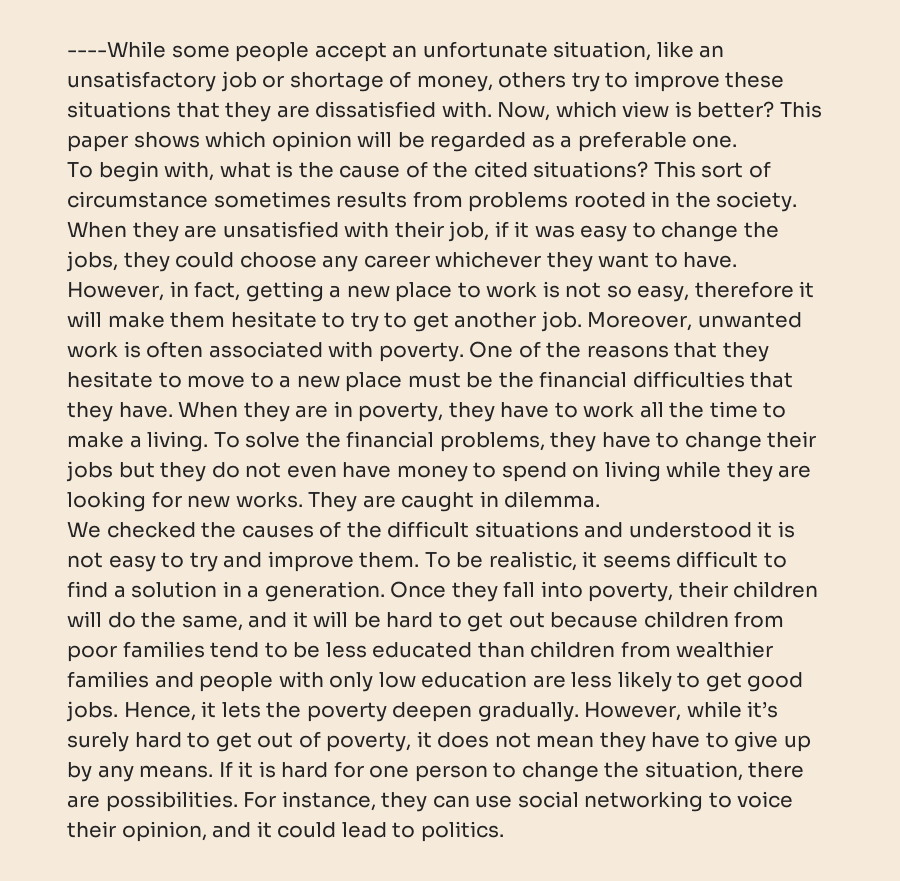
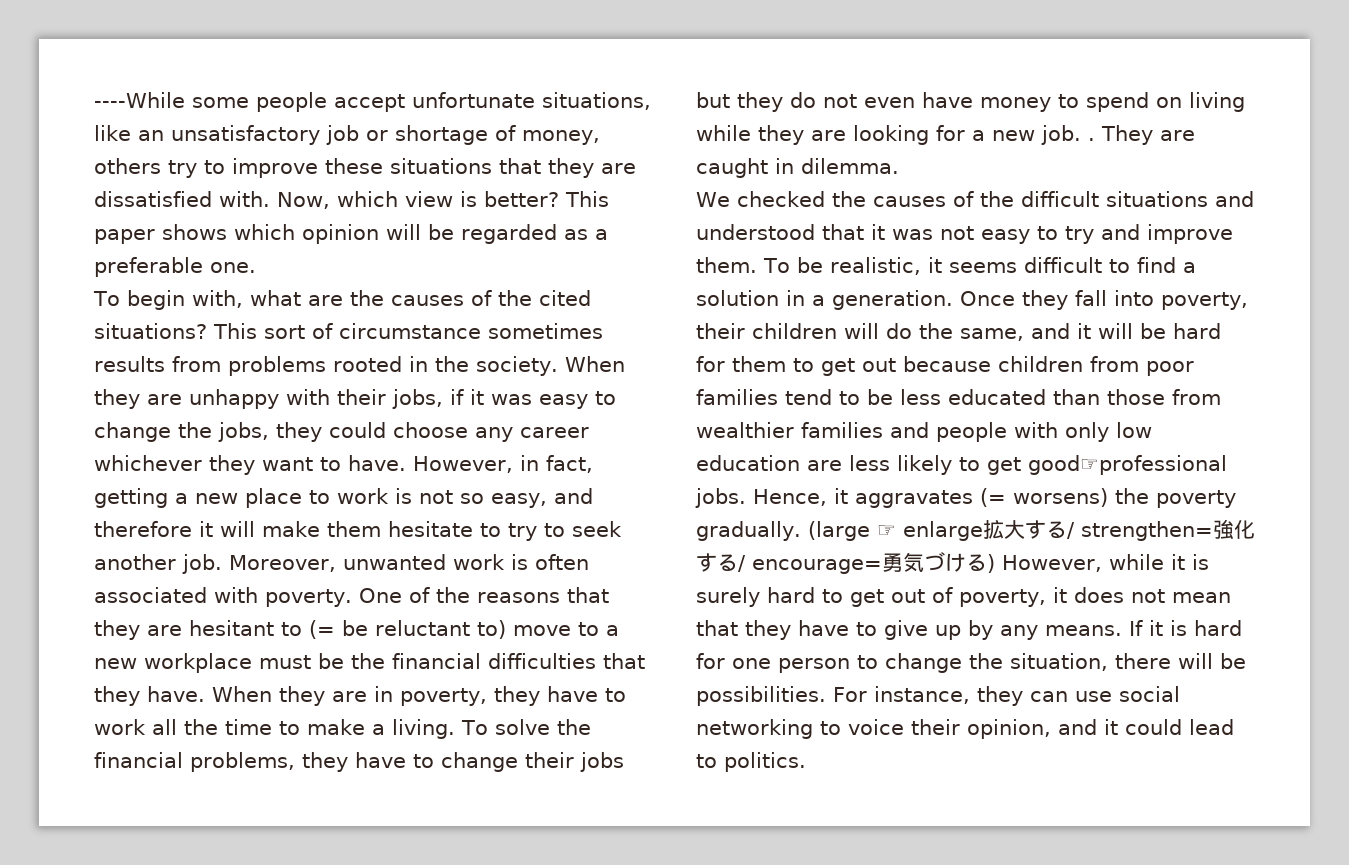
- ----While some people accept an unfortunate situation, like an unsatisfactory job or shortage of money, others try to improve these situations that they are dissatisfied with.
+ ----While some people accept unfortunate situations, like an unsatisfactory job or shortage of money, others try to improve these situations that they are dissatisfied with.
- To begin with, what is the cause of the cited situations?
+ To begin with, what are the causes of the cited situations?
- When they are unsatisfied with their job, if it was easy to change the jobs, they could choose any career whichever they want to have.
+ When they are unhappy with their jobs, if it was easy to change the jobs, they could choose any career whichever they want to have.
- However, in fact, getting a new place to work is not so easy, therefore it will make them hesitate to try to get another job.
+ However, in fact, getting a new place to work is not so easy, and therefore it will make them hesitate to try to seek another job.
- One of the reasons that they hesitate to move to a new place must be the financial difficulties that they have.
+ One of the reasons that they are hesitant to (= be reluctant to) move to a new workplace must be the financial difficulties that they have.
- To solve the financial problems, they have to change their jobs but they do not even have money to spend on living while they are looking for new works.
+ To solve the financial problems, they have to change their jobs but they do not even have money to spend on living while they are looking for a new job. .
- We checked the causes of the difficult situations and understood it is not easy to try and improve them.
+ We checked the causes of the difficult situations and understood that it was not easy to try and improve them.
- Once they fall into poverty, their children will do the same, and it will be hard to get out because children from poor families tend to be less educated than children from wealthier families and people with only low education are less likely to get good jobs.
+ Once they fall into poverty, their children will do the same, and it will be hard for them to get out because children from poor families tend to be less educated than those from wealthier families and people with only low education are less likely to get good☞professional jobs.
- Hence, it lets the poverty deepen gradually. However, while it’s surely hard to get out of poverty, it does not mean they have to give up by any means.
+ Hence, it aggravates (= worsens) the poverty gradually. (large ☞ enlarge拡大する/ strengthen=強化する/ encourage=勇気づける) However, while it is surely hard to get out of poverty, it does not mean that they have to give up by any means.
- If it is hard for one person to change the situation, there are possibilities.
+ If it is hard for one person to change the situation, there will be possibilities.

